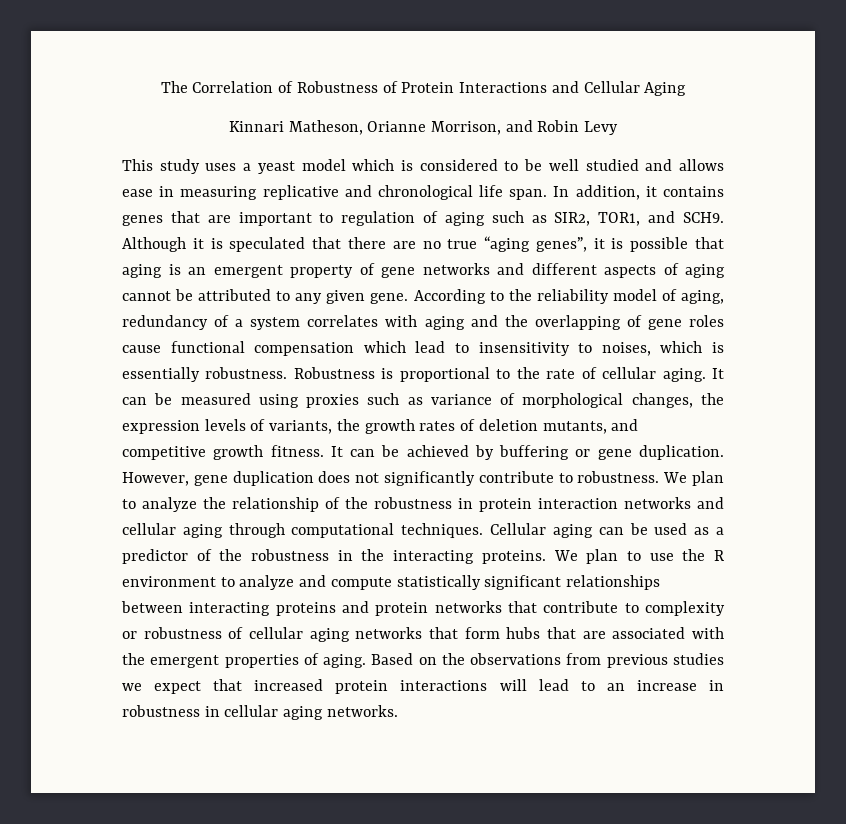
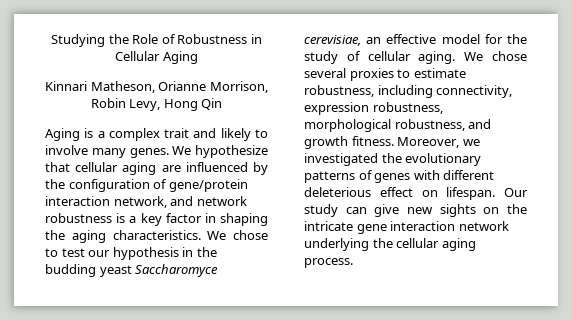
- The Correlation of Robustness of Protein Interactions and Cellular Aging
+ Studying the Role of Robustness in Cellular Aging
- Kinnari Matheson, Orianne Morrison, and Robin Levy
- This study uses a yeast model which is considered to be well studied and allows ease in measuring replicative and chronological life span. In addition, it contains genes that are important to regulation of aging such as SIR2, TOR1, and SCH9. Although it is speculated that there are no true “aging genes”, it is possible that aging is an emergent property of gene networks and different aspects of aging cannot be attributed to any given gene. According to the reliability model of aging, redundancy of a system correlates with aging and the overlapping of gene roles cause functional compensation which lead to insensitivity to noises, which is essentially robustness. Robustness is proportional to the rate of cellular aging. It can be measured using proxies such as variance of morphological changes, the expression levels of variants, the growth rates of deletion mutants, and competitive growth fitness. It can be achieved by buffering or gene duplication. However, gene duplication does not significantly contribute to robustness. We plan to analyze the relationship of the robustness in protein interaction networks and cellular aging through computational techniques. Cellular aging can be used as a predictor of the robustness in the interacting proteins. We plan to use the R environment to analyze and compute statistically significant relationships between interacting proteins and protein networks that contribute to complexity or robustness of cellular aging networks that form hubs that are associated with the emergent properties of aging. Based on the observations from previous studies we expect that increased protein interactions will lead to an increase in robustness in cellular aging networks.
+ Kinnari Matheson, Orianne Morrison, Robin Levy, Hong Qin
+ Aging is a complex trait and likely to involve many genes. We hypothesize that cellular aging are influenced by the configuration of gene/protein interaction network, and network robustness is a key factor in shaping the aging characteristics. We chose to test our hypothesis in the budding yeast Saccharomyce cerevisiae, an effective model for the study of cellular aging. We chose several proxies to estimate robustness, including connectivity, expression robustness, morphological robustness, and growth fitness. Moreover, we investigated the evolutionary patterns of genes with different deleterious effect on lifespan. Our study can give new sights on the intricate gene interaction network underlying the cellular aging process.

